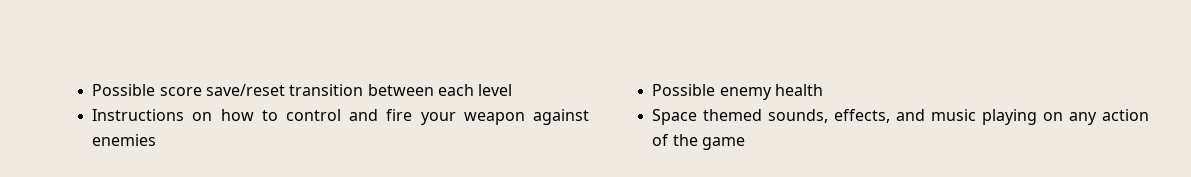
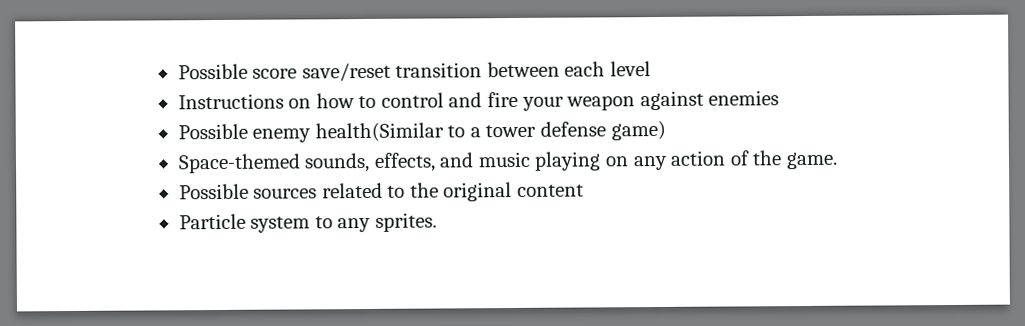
- Possible enemy health
- Space themed sounds, effects, and music playing on any action of the game
+ Possible enemy health(Similar to a tower defense game)
+ Space-themed sounds, effects, and music playing on any action of the game.
+ Possible sources related to the original content
+ Particle system to any sprites.

